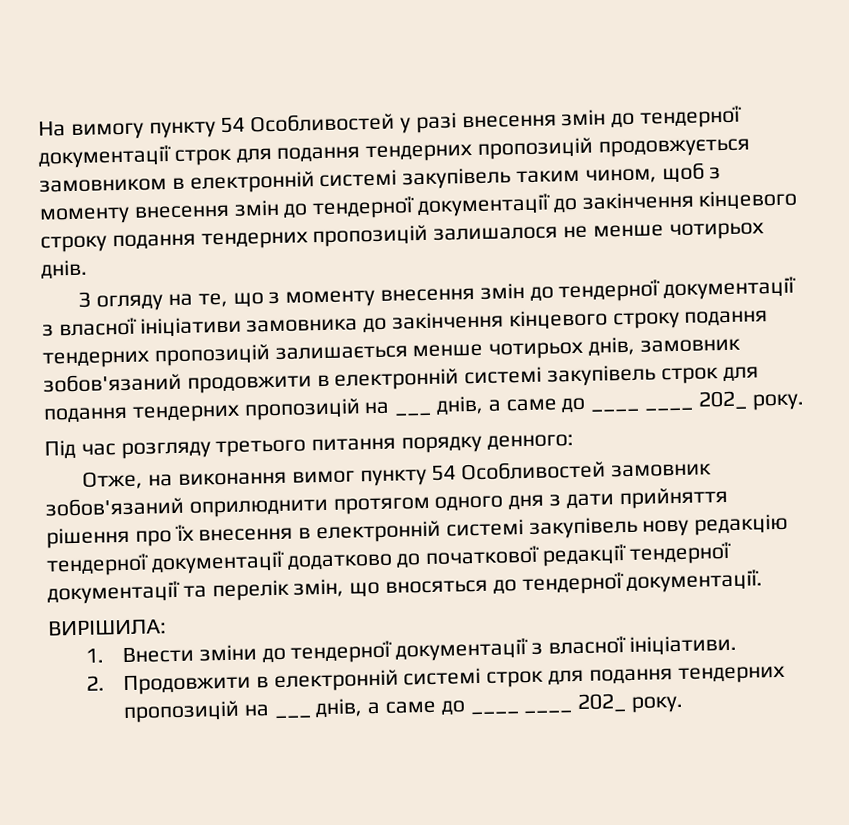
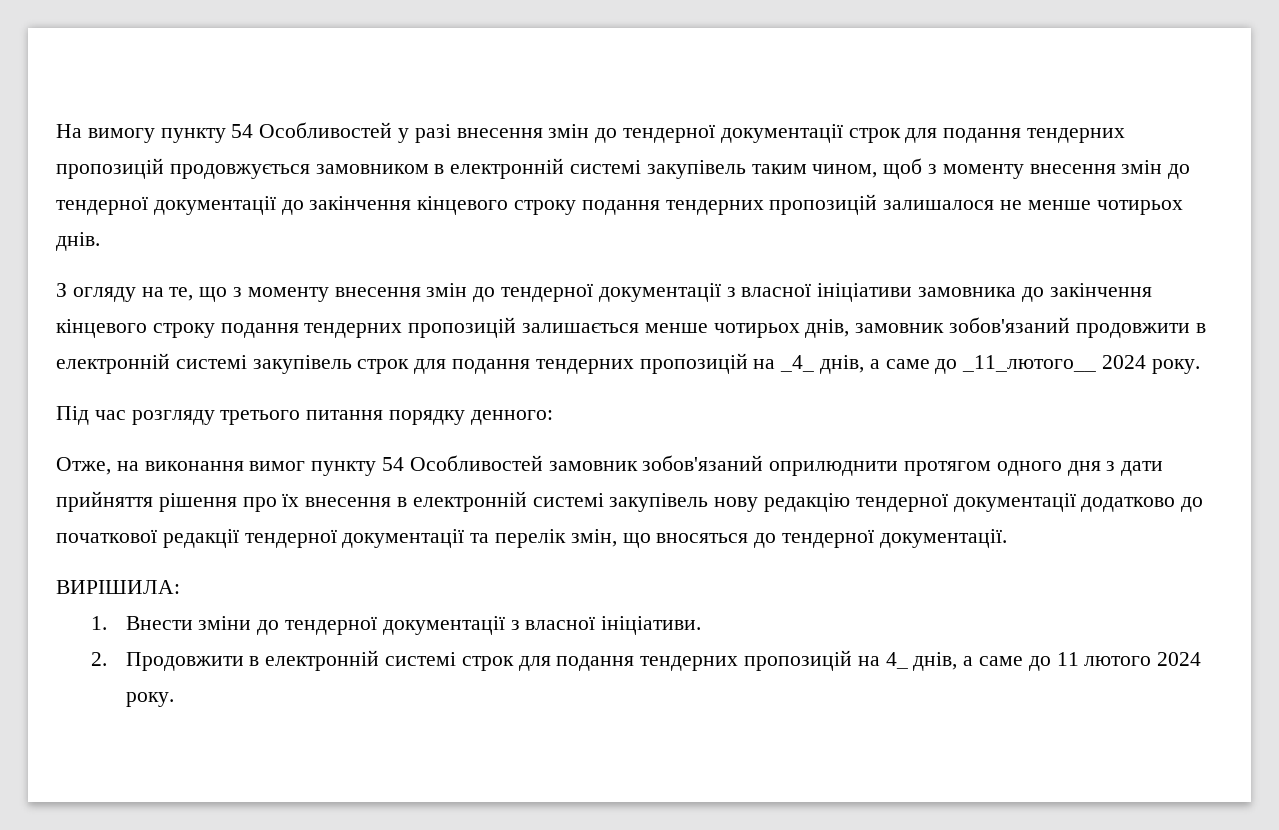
- З огляду на те, що з моменту внесення змін до тендерної документації з власної ініціативи замовника до закінчення кінцевого строку подання тендерних пропозицій залишається менше чотирьох днів, замовник зобов'язаний продовжити в електронній системі закупівель строк для подання тендерних пропозицій на ___ днів, а саме до ____ ____ 202_ року.
+ З огляду на те, що з моменту внесення змін до тендерної документації з власної ініціативи замовника до закінчення кінцевого строку подання тендерних пропозицій залишається менше чотирьох днів, замовник зобов'язаний продовжити в електронній системі закупівель строк для подання тендерних пропозицій на _4_ днів, а саме до _11_лютого__ 2024 року.
- 2. Продовжити в електронній системі строк для подання тендерних пропозицій на ___ днів, а саме до ____ ____ 202_ року.
+ 2. Продовжити в електронній системі строк для подання тендерних пропозицій на 4_ днів, а саме до 11 лютого 2024 року.

